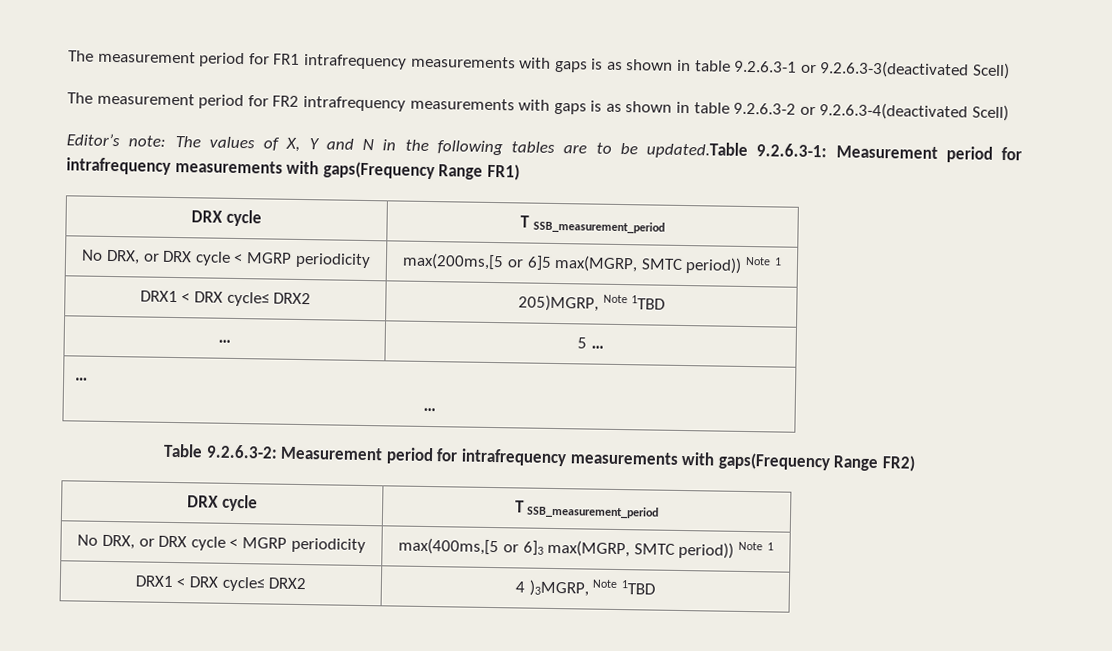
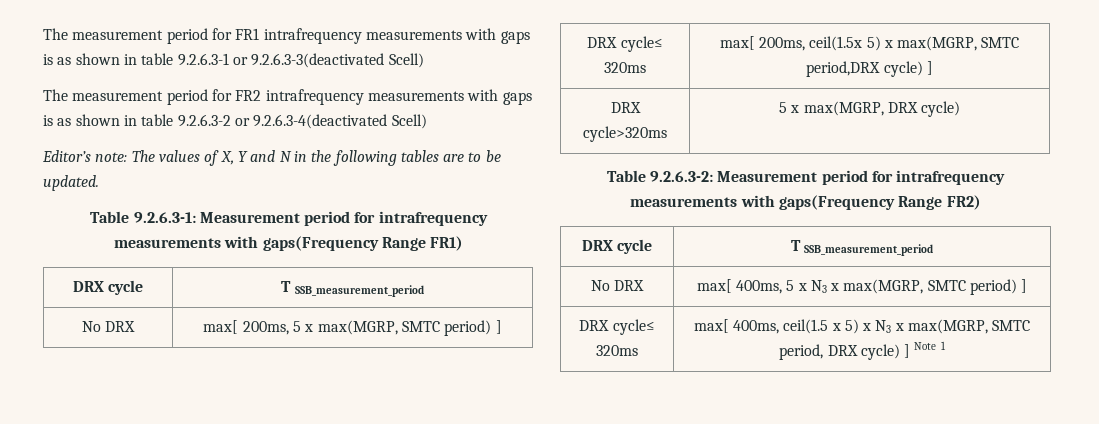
- Editor’s note: The values of X, Y and N in the following tables are to be updated.Table 9.2.6.3-1: Measurement period for intrafrequency measurements with gaps(Frequency Range FR1)
+ Editor’s note: The values of X, Y and N in the following tables are to be updated.
+ Table 9.2.6.3-1: Measurement period for intrafrequency measurements with gaps(Frequency Range FR1)
- No DRX, or DRX cycle < MGRP periodicity | max(200ms,[5 or 6]5 max(MGRP, SMTC period)) Note 1
- DRX1 < DRX cycle≤ DRX2 | 205)MGRP, Note 1TBD
- … | 5 …
- …
- …
+ No DRX | max[ 200ms, 5 x max(MGRP, SMTC period) ]
+ DRX cycle≤ 320ms | max[ 200ms, ceil(1.5x 5) x max(MGRP, SMTC period,DRX cycle) ]
+ DRX cycle>320ms | 5 x max(MGRP, DRX cycle)
- No DRX, or DRX cycle < MGRP periodicity | max(400ms,[5 or 6]3 max(MGRP, SMTC period)) Note 1
- DRX1 < DRX cycle≤ DRX2 | 4 )3MGRP, Note 1TBD
+ No DRX | max[ 400ms, 5 x N3 x max(MGRP, SMTC period) ]
+ DRX cycle≤ 320ms | max[ 400ms, ceil(1.5 x 5) x N3 x max(MGRP, SMTC period, DRX cycle) ] Note 1

